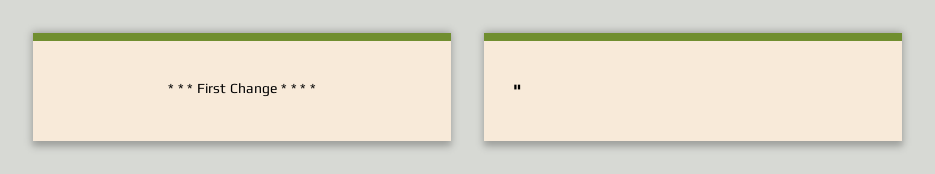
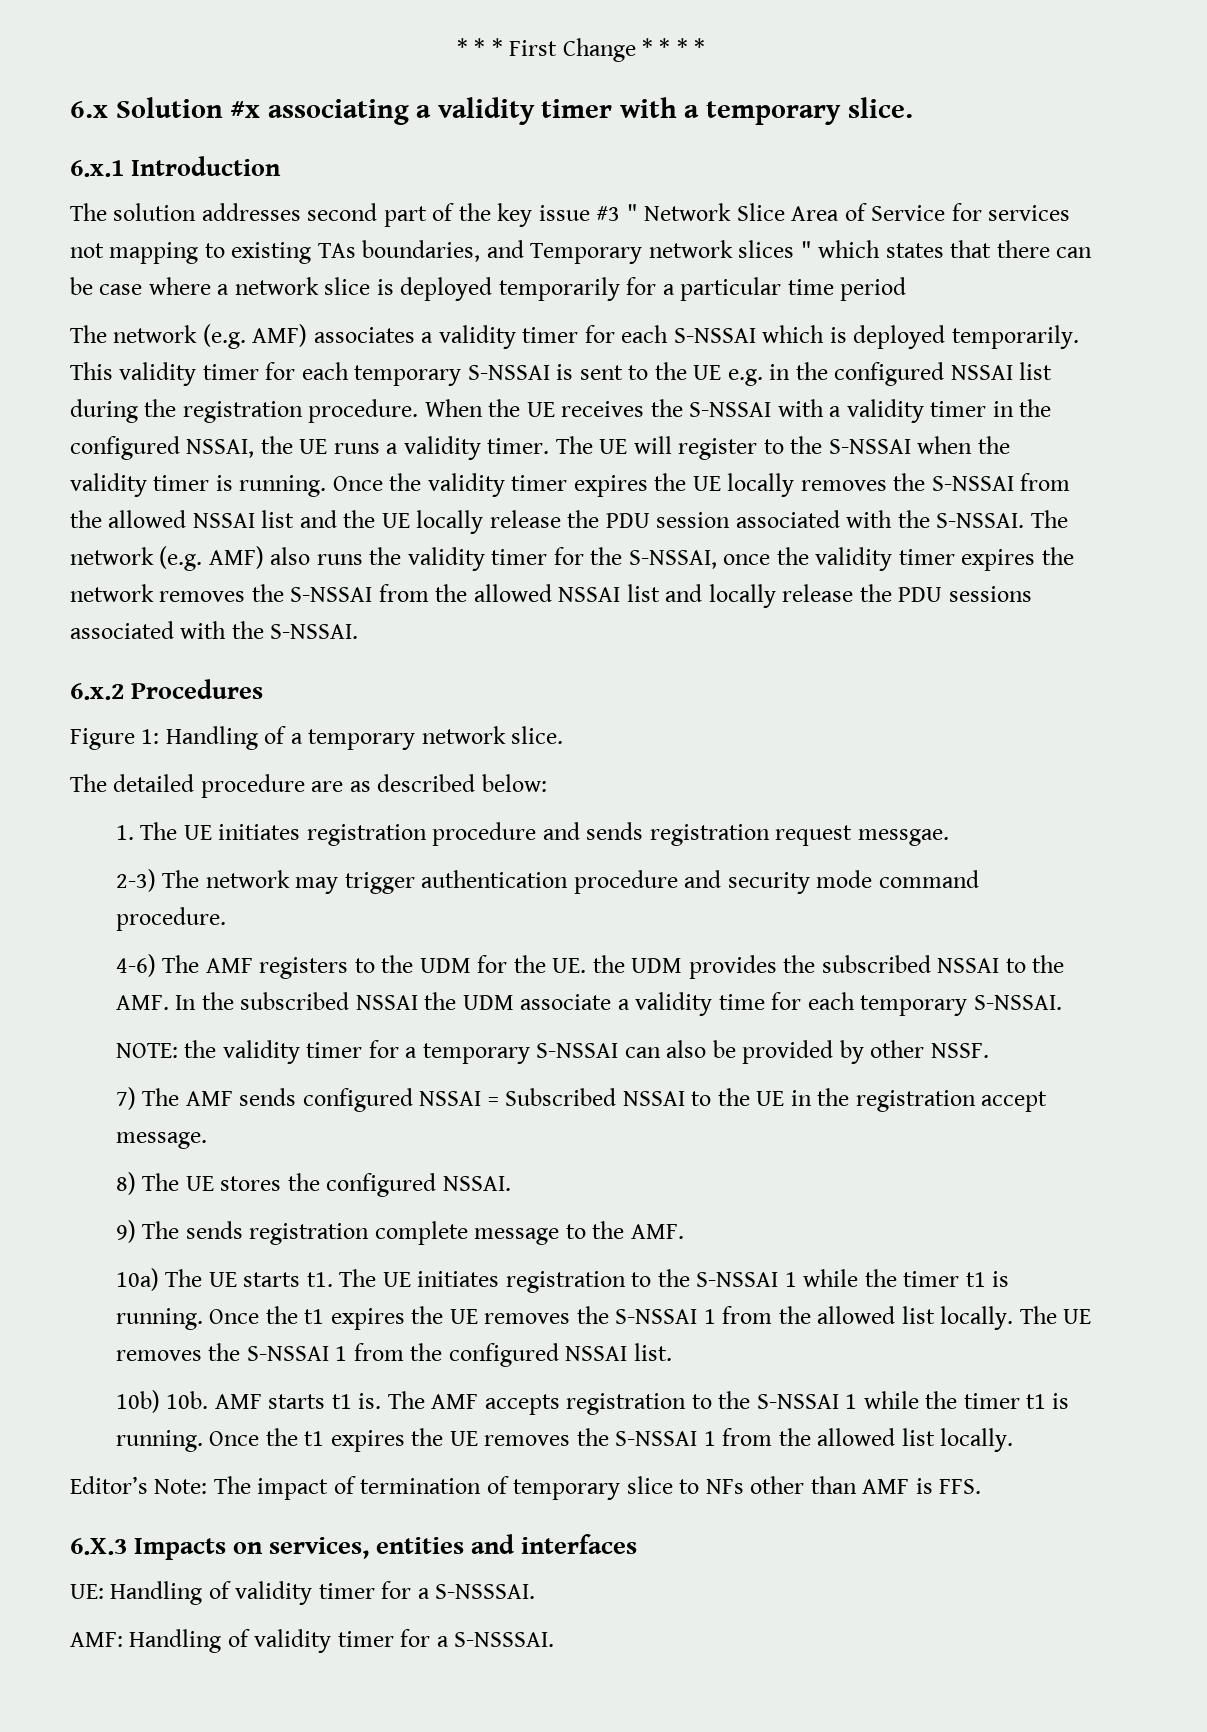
- "
+ 6.x Solution #x associating a validity timer with a temporary slice.
+ 6.x.1 Introduction
+ The solution addresses second part of the key issue #3 " Network Slice Area of Service for services not mapping to existing TAs boundaries, and Temporary network slices " which states that there can be case where a network slice is deployed temporarily for a particular time period
+ The network (e.g. AMF) associates a validity timer for each S-NSSAI which is deployed temporarily. This validity timer for each temporary S-NSSAI is sent to the UE e.g. in the configured NSSAI list during the registration procedure. When the UE receives the S-NSSAI with a validity timer in the configured NSSAI, the UE runs a validity timer. The UE will register to the S-NSSAI when the validity timer is running. Once the validity timer expires the UE locally removes the S-NSSAI from the allowed NSSAI list and the UE locally release the PDU session associated with the S-NSSAI. The network (e.g. AMF) also runs the validity timer for the S-NSSAI, once the validity timer expires the network removes the S-NSSAI from the allowed NSSAI list and locally release the PDU sessions associated with the S-NSSAI.
+ 6.x.2 Procedures
+ Figure 1: Handling of a temporary network slice.
+ The detailed procedure are as described below:
+ 1. The UE initiates registration procedure and sends registration request messgae.
+ 2-3) The network may trigger authentication procedure and security mode command procedure.
+ 4-6) The AMF registers to the UDM for the UE. the UDM provides the subscribed NSSAI to the AMF. In the subscribed NSSAI the UDM associate a validity time for each temporary S-NSSAI.
+ NOTE: the validity timer for a temporary S-NSSAI can also be provided by other NSSF.
+ 7) The AMF sends configured NSSAI = Subscribed NSSAI to the UE in the registration accept message.
+ 8) The UE stores the configured NSSAI.
+ 9) The sends registration complete message to the AMF.
+ 10a) The UE starts t1. The UE initiates registration to the S-NSSAI 1 while the timer t1 is running. Once the t1 expires the UE removes the S-NSSAI 1 from the allowed list locally. The UE removes the S-NSSAI 1 from the configured NSSAI list.
+ 10b) 10b. AMF starts t1 is. The AMF accepts registration to the S-NSSAI 1 while the timer t1 is running. Once the t1 expires the UE removes the S-NSSAI 1 from the allowed list locally.
+ Editor’s Note: The impact of termination of temporary slice to NFs other than AMF is FFS.
+ 6.X.3 Impacts on services, entities and interfaces
+ UE: Handling of validity timer for a S-NSSSAI.
+ AMF: Handling of validity timer for a S-NSSSAI.

